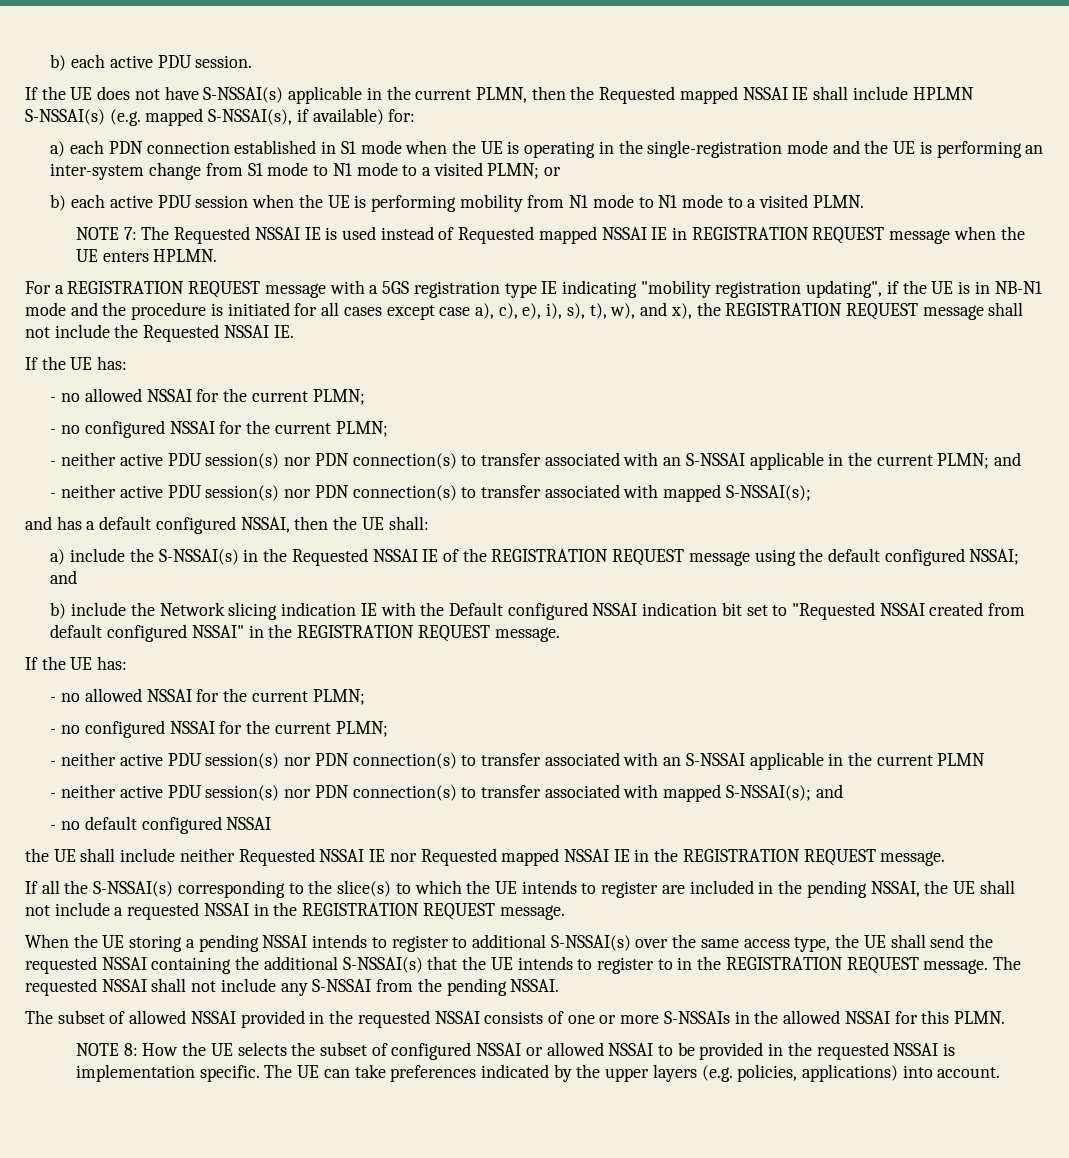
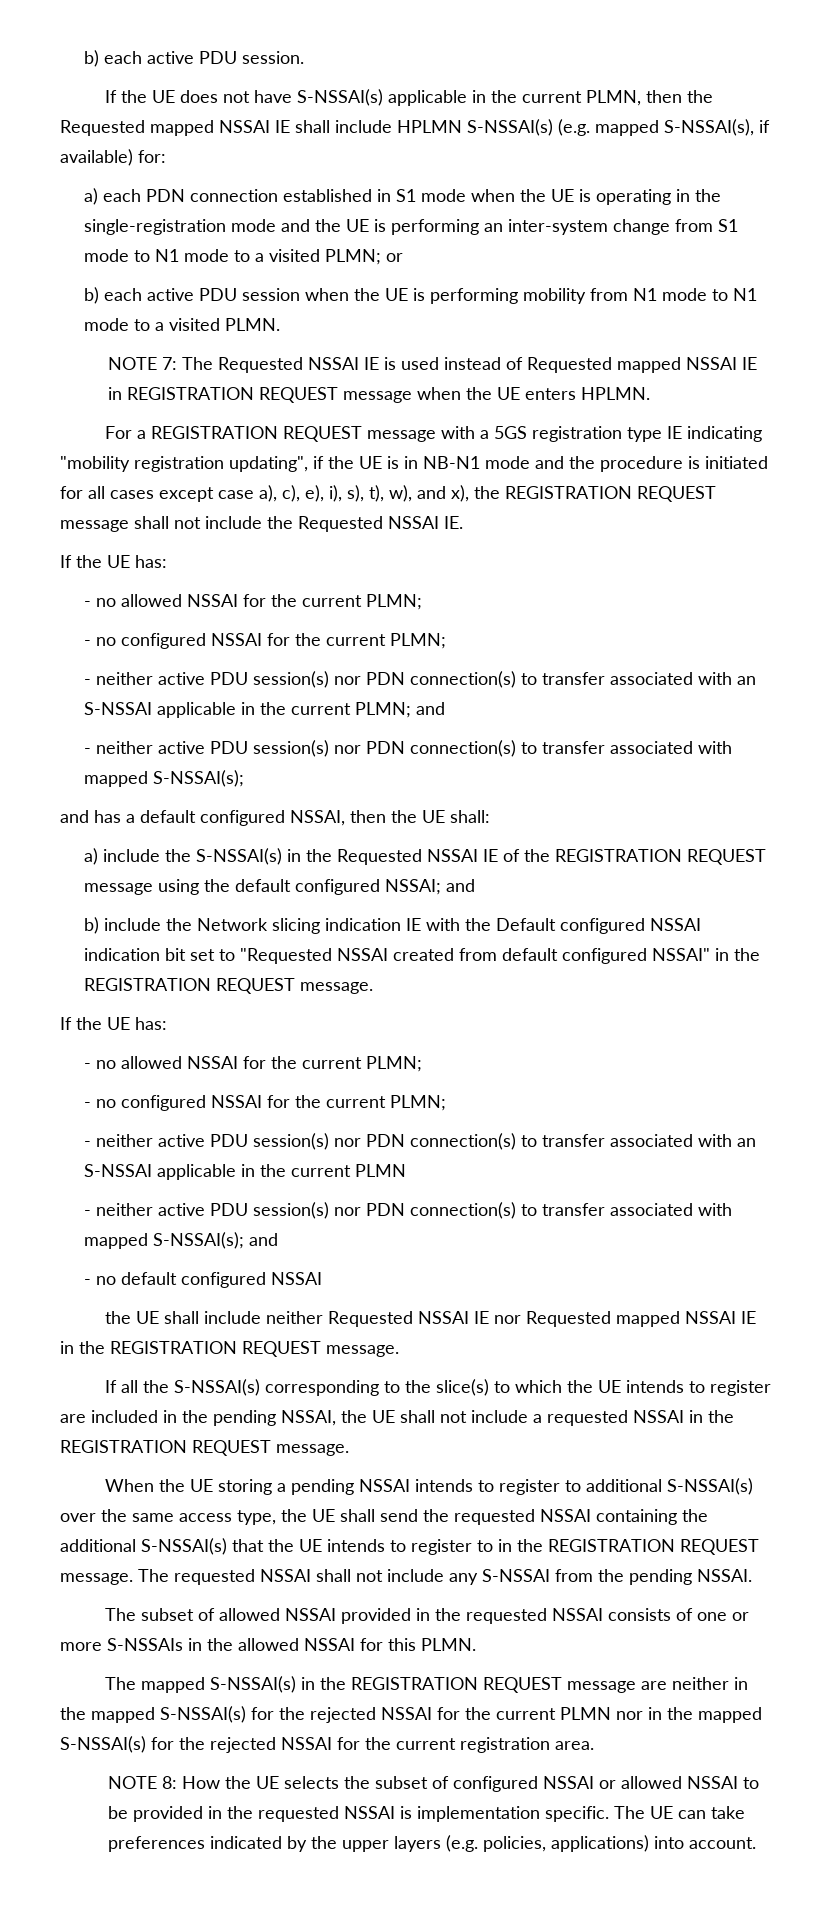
+ The mapped S-NSSAI(s) in the REGISTRATION REQUEST message are neither in the mapped S-NSSAI(s) for the rejected NSSAI for the current PLMN nor in the mapped S-NSSAI(s) for the rejected NSSAI for the current registration area.

